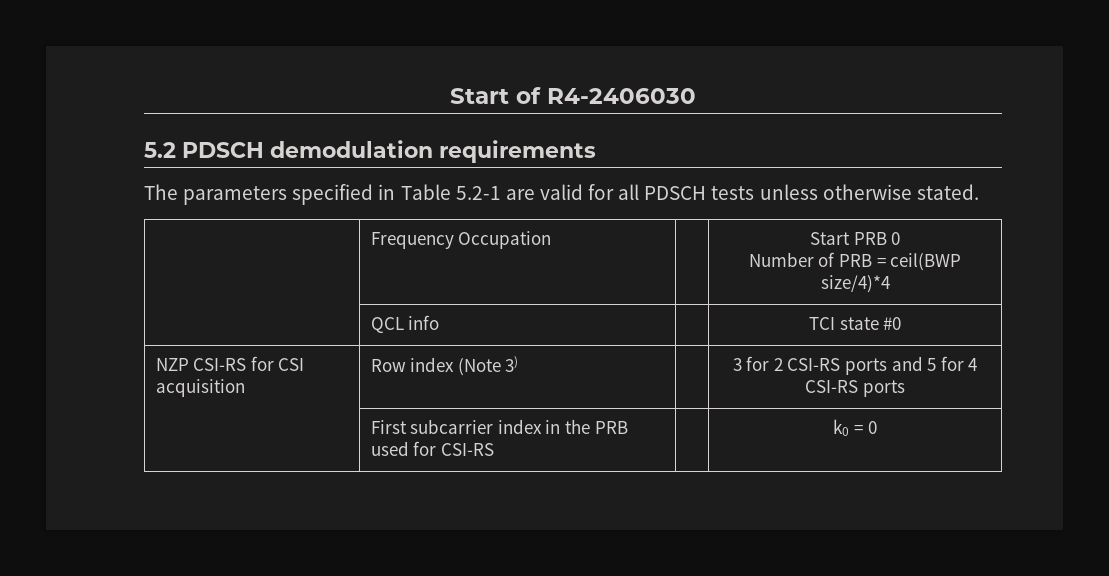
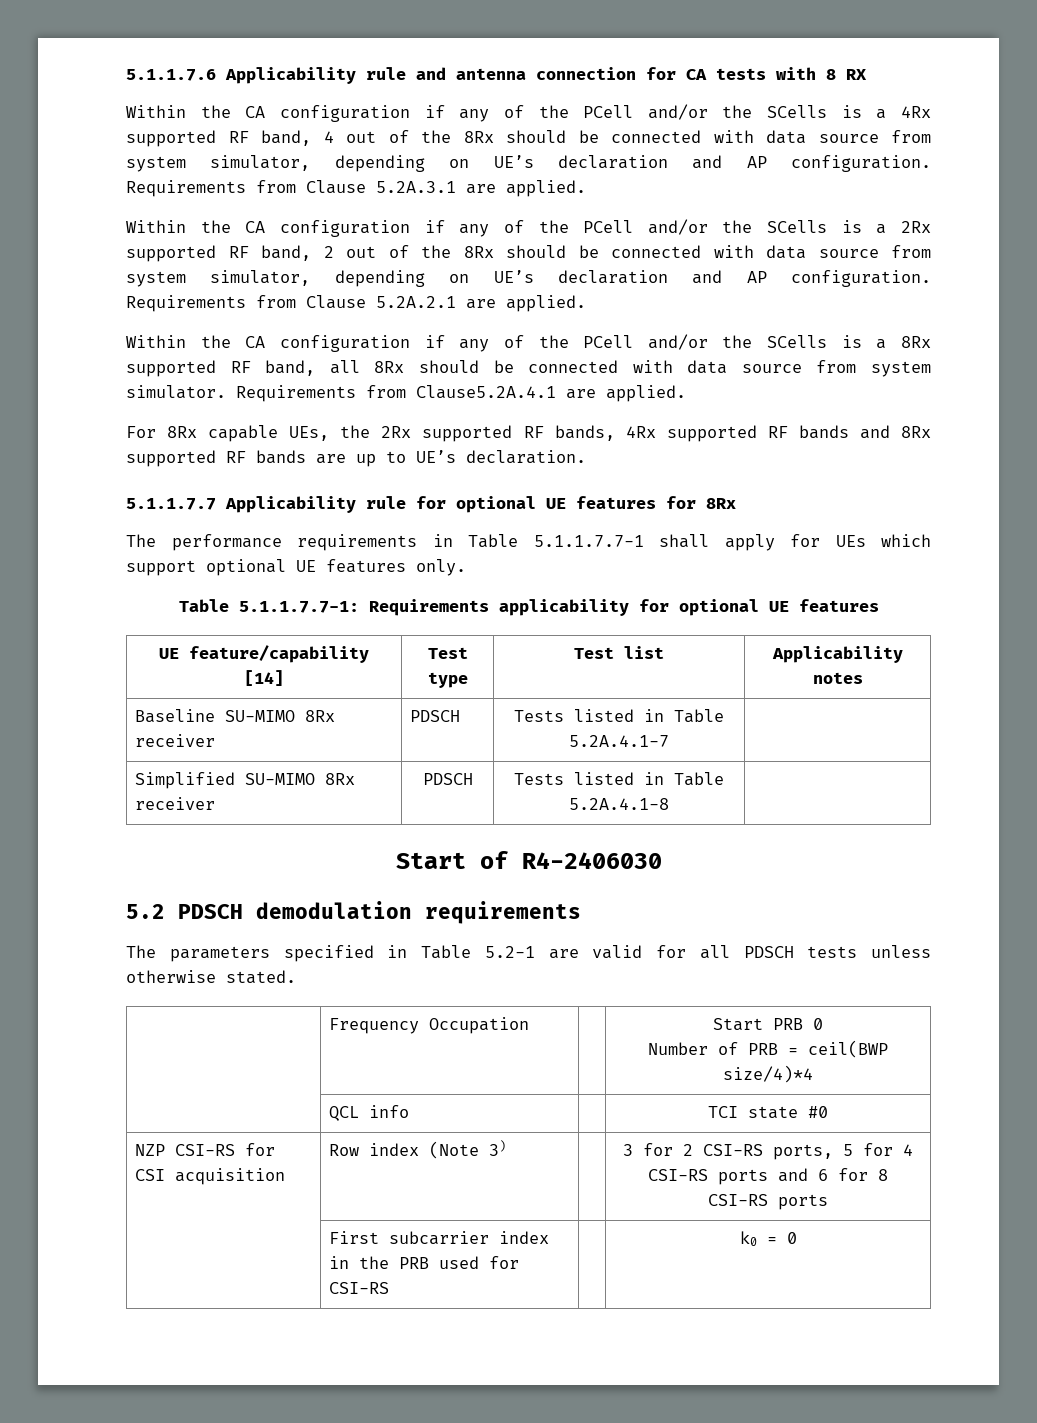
+ 5.1.1.7.6 Applicability rule and antenna connection for CA tests with 8 RX
+ Within the CA configuration if any of the PCell and/or the SCells is a 4Rx supported RF band, 4 out of the 8Rx should be connected with data source from system simulator, depending on UE’s declaration and AP configuration. Requirements from Clause 5.2A.3.1 are applied.
+ Within the CA configuration if any of the PCell and/or the SCells is a 2Rx supported RF band, 2 out of the 8Rx should be connected with data source from system simulator, depending on UE’s declaration and AP configuration. Requirements from Clause 5.2A.2.1 are applied.
+ Within the CA configuration if any of the PCell and/or the SCells is a 8Rx supported RF band, all 8Rx should be connected with data source from system simulator. Requirements from Clause5.2A.4.1 are applied.
+ For 8Rx capable UEs, the 2Rx supported RF bands, 4Rx supported RF bands and 8Rx supported RF bands are up to UE’s declaration.
+ 5.1.1.7.7 Applicability rule for optional UE features for 8Rx
+ The performance requirements in Table 5.1.1.7.7-1 shall apply for UEs which support optional UE features only.
+ Table 5.1.1.7.7-1: Requirements applicability for optional UE features
+ UE feature/capability [14] | Test type | Test list | Applicability notes
+ Baseline SU-MIMO 8Rx receiver | PDSCH | Tests listed in Table 5.2A.4.1-7 |
+ Simplified SU-MIMO 8Rx receiver | PDSCH | Tests listed in Table 5.2A.4.1-8 |
- NZP CSI-RS for CSI acquisition | Row index (Note 3) | | 3 for 2 CSI-RS ports and 5 for 4 CSI-RS ports
+ NZP CSI-RS for CSI acquisition | Row index (Note 3) | | 3 for 2 CSI-RS ports, 5 for 4 CSI-RS ports and 6 for 8 CSI-RS ports

